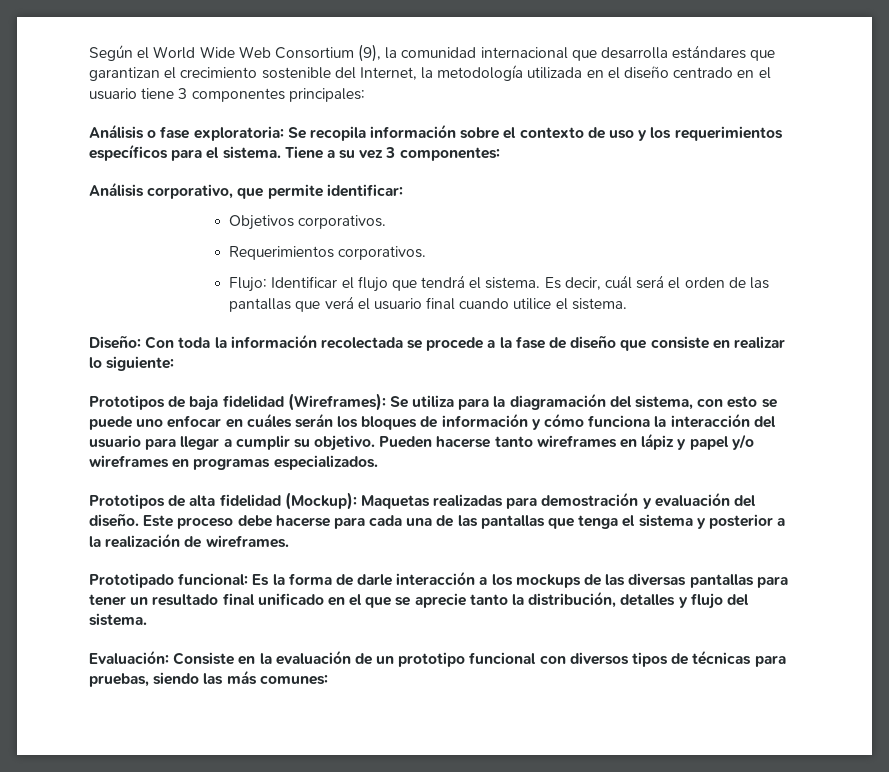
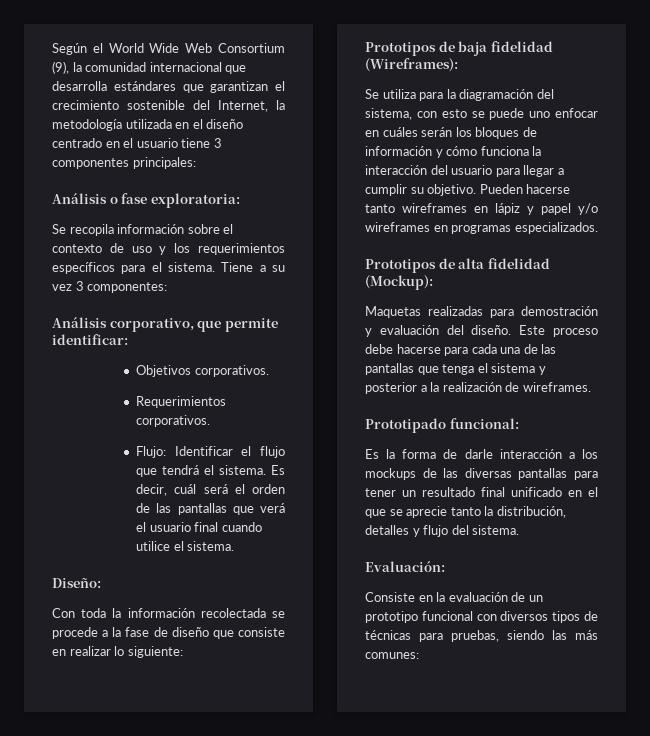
- Análisis o fase exploratoria: Se recopila información sobre el contexto de uso y los requerimientos específicos para el sistema.
+ Análisis o fase exploratoria:
+ Se recopila información sobre el contexto de uso y los requerimientos específicos para el sistema.
- Diseño: Con toda la información recolectada se procede a la fase de diseño que consiste en realizar lo siguiente:
+ Diseño:
+ Con toda la información recolectada se procede a la fase de diseño que consiste en realizar lo siguiente:
- Prototipos de baja fidelidad (Wireframes): Se utiliza para la diagramación del sistema, con esto se puede uno enfocar en cuáles serán los bloques de información y cómo funciona la interacción del usuario para llegar a cumplir su objetivo.
+ Prototipos de baja fidelidad (Wireframes):
+ Se utiliza para la diagramación del sistema, con esto se puede uno enfocar en cuáles serán los bloques de información y cómo funciona la interacción del usuario para llegar a cumplir su objetivo.
- Prototipos de alta fidelidad (Mockup): Maquetas realizadas para demostración y evaluación del diseño.
+ Prototipos de alta fidelidad (Mockup):
+ Maquetas realizadas para demostración y evaluación del diseño.
- Prototipado funcional: Es la forma de darle interacción a los mockups de las diversas pantallas para tener un resultado final unificado en el que se aprecie tanto la distribución, detalles y flujo del sistema.
+ Prototipado funcional:
+ Es la forma de darle interacción a los mockups de las diversas pantallas para tener un resultado final unificado en el que se aprecie tanto la distribución, detalles y flujo del sistema.
- Evaluación: Consiste en la evaluación de un prototipo funcional con diversos tipos de técnicas para pruebas, siendo las más comunes:
+ Evaluación:
+ Consiste en la evaluación de un prototipo funcional con diversos tipos de técnicas para pruebas, siendo las más comunes:

